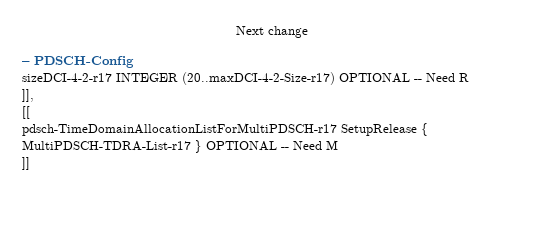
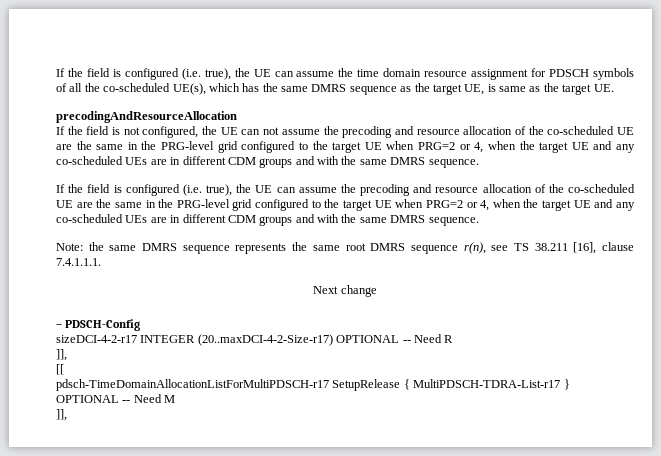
+ If the field is configured (i.e. true), the UE can assume the time domain resource assignment for PDSCH symbols of all the co-scheduled UE(s), which has the same DMRS sequence as the target UE, is same as the target UE.
+ precodingAndResourceAllocation
+ If the field is not configured, the UE can not assume the precoding and resource allocation of the co-scheduled UE are the same in the PRG-level grid configured to the target UE when PRG=2 or 4, when the target UE and any co-scheduled UEs are in different CDM groups and with the same DMRS sequence.
+ If the field is configured (i.e. true), the UE can assume the precoding and resource allocation of the co-scheduled UE are the same in the PRG-level grid configured to the target UE when PRG=2 or 4, when the target UE and any co-scheduled UEs are in different CDM groups and with the same DMRS sequence.
+ Note: the same DMRS sequence represents the same root DMRS sequence r(n), see TS 38.211 [16], clause 7.4.1.1.1.
  pdsch-TimeDomainAllocationListForMultiPDSCH-r17 SetupRelease { MultiPDSCH-TDRA-List-r17 } OPTIONAL -- Need M
- ]]
+ ]],

